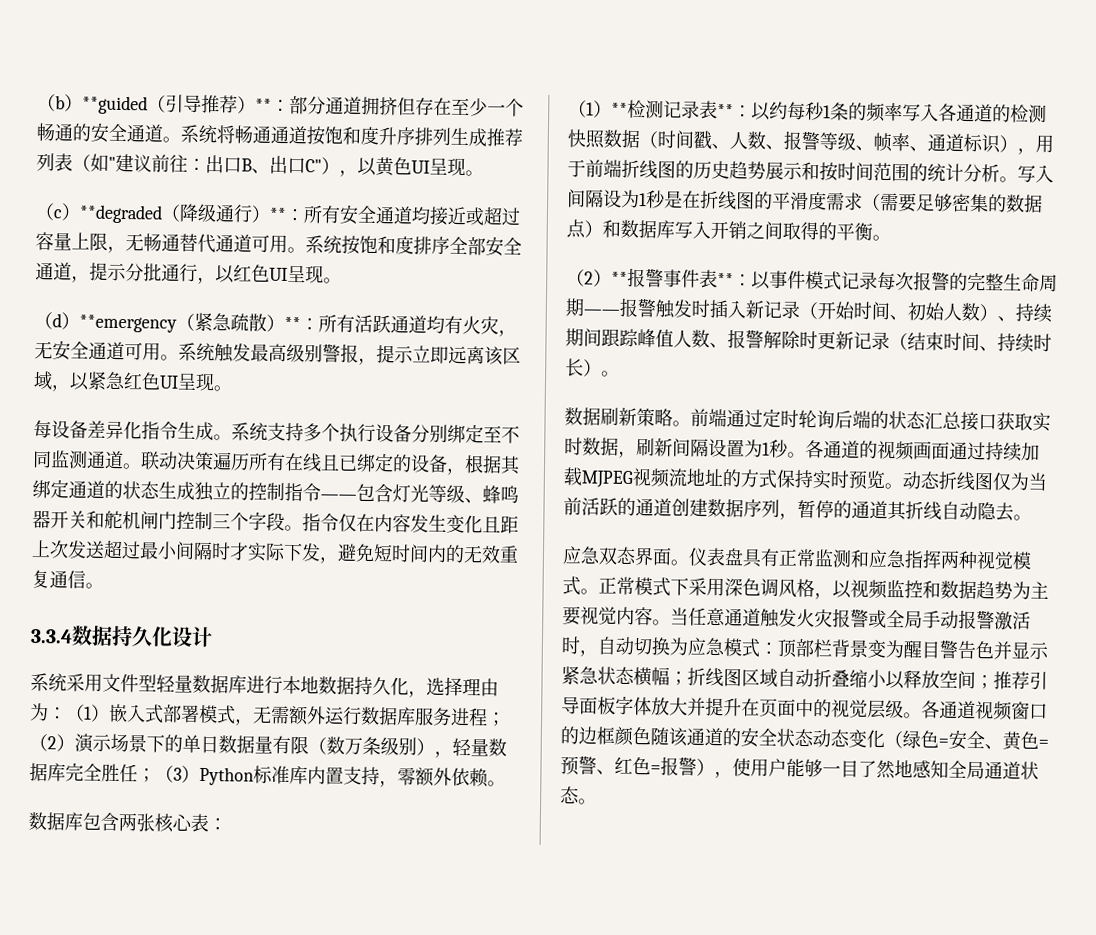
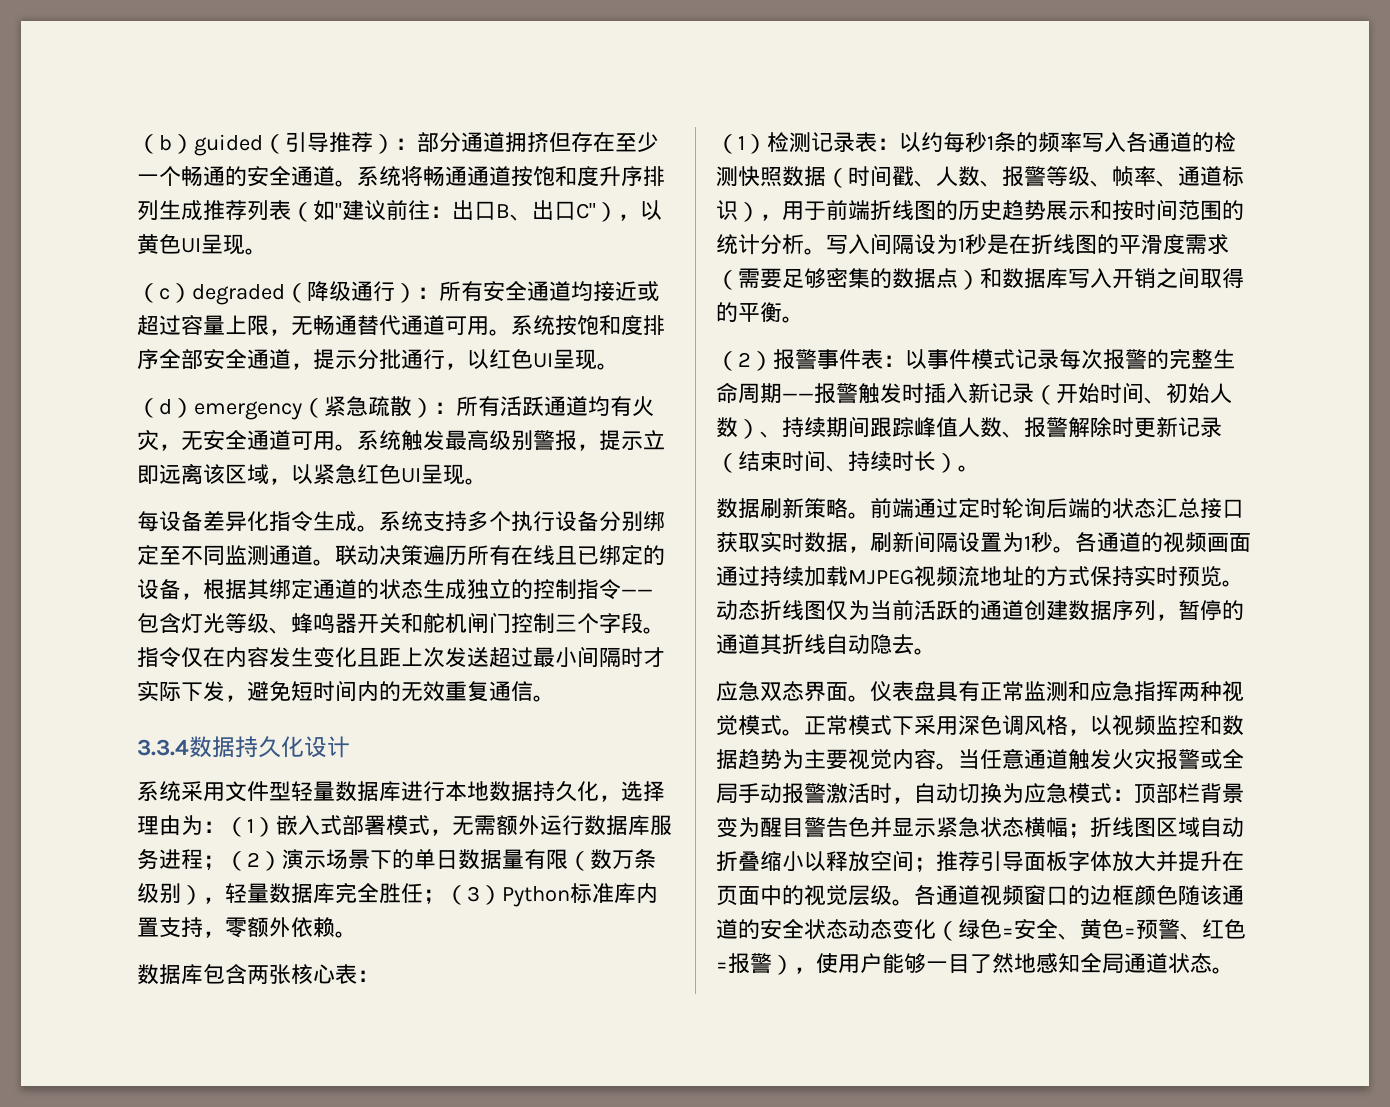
- （b）**guided（引导推荐）**：部分通道拥挤但存在至少一个畅通的安全通道。
+ （b）guided（引导推荐）：部分通道拥挤但存在至少一个畅通的安全通道。
- （c）**degraded（降级通行）**：所有安全通道均接近或超过容量上限，无畅通替代通道可用。
+ （c）degraded（降级通行）：所有安全通道均接近或超过容量上限，无畅通替代通道可用。
- （d）**emergency（紧急疏散）**：所有活跃通道均有火灾，无安全通道可用。
+ （d）emergency（紧急疏散）：所有活跃通道均有火灾，无安全通道可用。
- （1）**检测记录表**：以约每秒1条的频率写入各通道的检测快照数据（时间戳、人数、报警等级、帧率、通道标识），用于前端折线图的历史趋势展示和按时间范围的统计分析。
+ （1）检测记录表：以约每秒1条的频率写入各通道的检测快照数据（时间戳、人数、报警等级、帧率、通道标识），用于前端折线图的历史趋势展示和按时间范围的统计分析。
- （2）**报警事件表**：以事件模式记录每次报警的完整生命周期——报警触发时插入新记录（开始时间、初始人数）、持续期间跟踪峰值人数、报警解除时更新记录（结束时间、持续时长）。
+ （2）报警事件表：以事件模式记录每次报警的完整生命周期——报警触发时插入新记录（开始时间、初始人数）、持续期间跟踪峰值人数、报警解除时更新记录（结束时间、持续时长）。

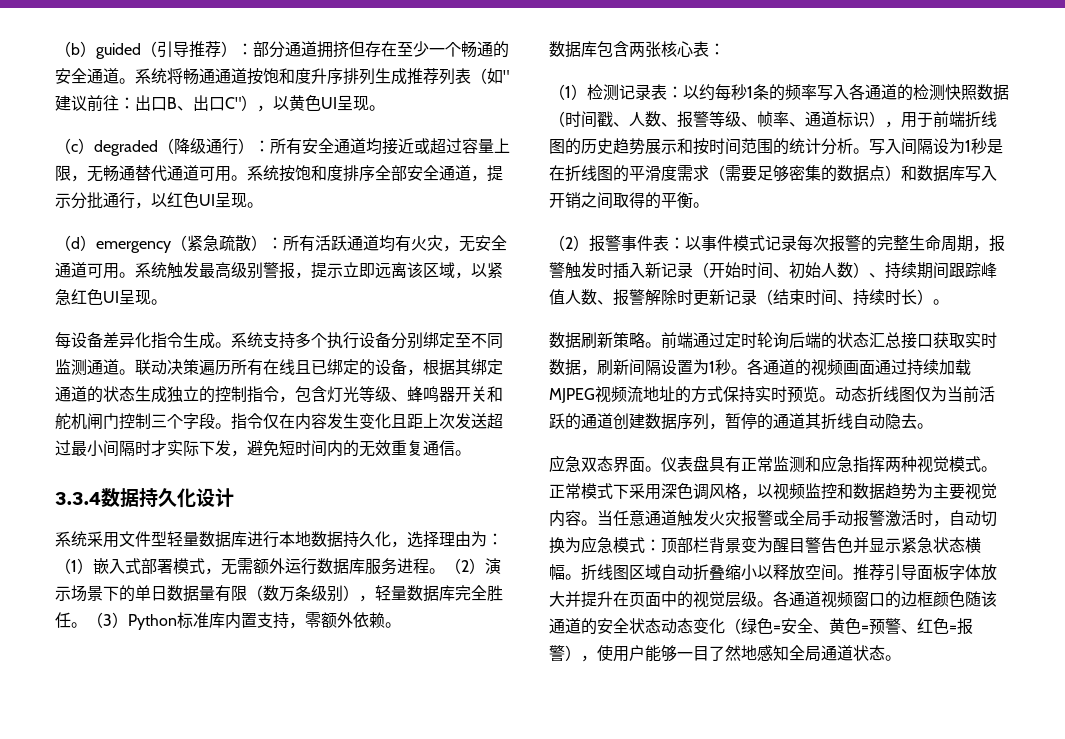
- 联动决策遍历所有在线且已绑定的设备，根据其绑定通道的状态生成独立的控制指令——包含灯光等级、蜂鸣器开关和舵机闸门控制三个字段。
+ 联动决策遍历所有在线且已绑定的设备，根据其绑定通道的状态生成独立的控制指令，包含灯光等级、蜂鸣器开关和舵机闸门控制三个字段。
- 系统采用文件型轻量数据库进行本地数据持久化，选择理由为：（1）嵌入式部署模式，无需额外运行数据库服务进程；（2）演示场景下的单日数据量有限（数万条级别），轻量数据库完全胜任；（3）Python标准库内置支持，零额外依赖。
+ 系统采用文件型轻量数据库进行本地数据持久化，选择理由为：（1）嵌入式部署模式，无需额外运行数据库服务进程。（2）演示场景下的单日数据量有限（数万条级别），轻量数据库完全胜任。（3）Python标准库内置支持，零额外依赖。
- （2）报警事件表：以事件模式记录每次报警的完整生命周期——报警触发时插入新记录（开始时间、初始人数）、持续期间跟踪峰值人数、报警解除时更新记录（结束时间、持续时长）。
+ （2）报警事件表：以事件模式记录每次报警的完整生命周期，报警触发时插入新记录（开始时间、初始人数）、持续期间跟踪峰值人数、报警解除时更新记录（结束时间、持续时长）。
- 当任意通道触发火灾报警或全局手动报警激活时，自动切换为应急模式：顶部栏背景变为醒目警告色并显示紧急状态横幅；折线图区域自动折叠缩小以释放空间；推荐引导面板字体放大并提升在页面中的视觉层级。
+ 当任意通道触发火灾报警或全局手动报警激活时，自动切换为应急模式：顶部栏背景变为醒目警告色并显示紧急状态横幅。折线图区域自动折叠缩小以释放空间。推荐引导面板字体放大并提升在页面中的视觉层级。

